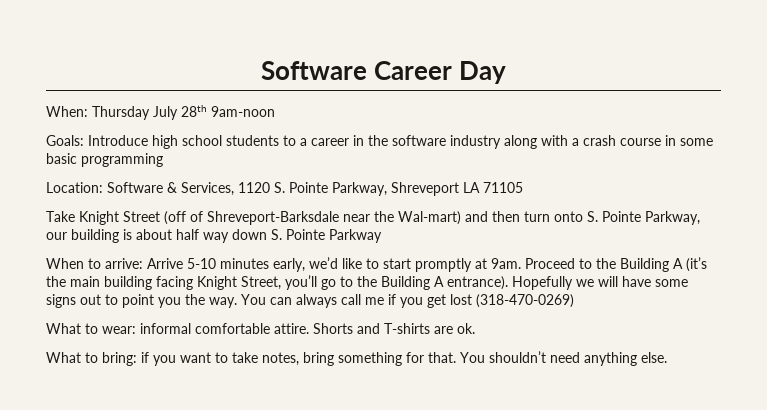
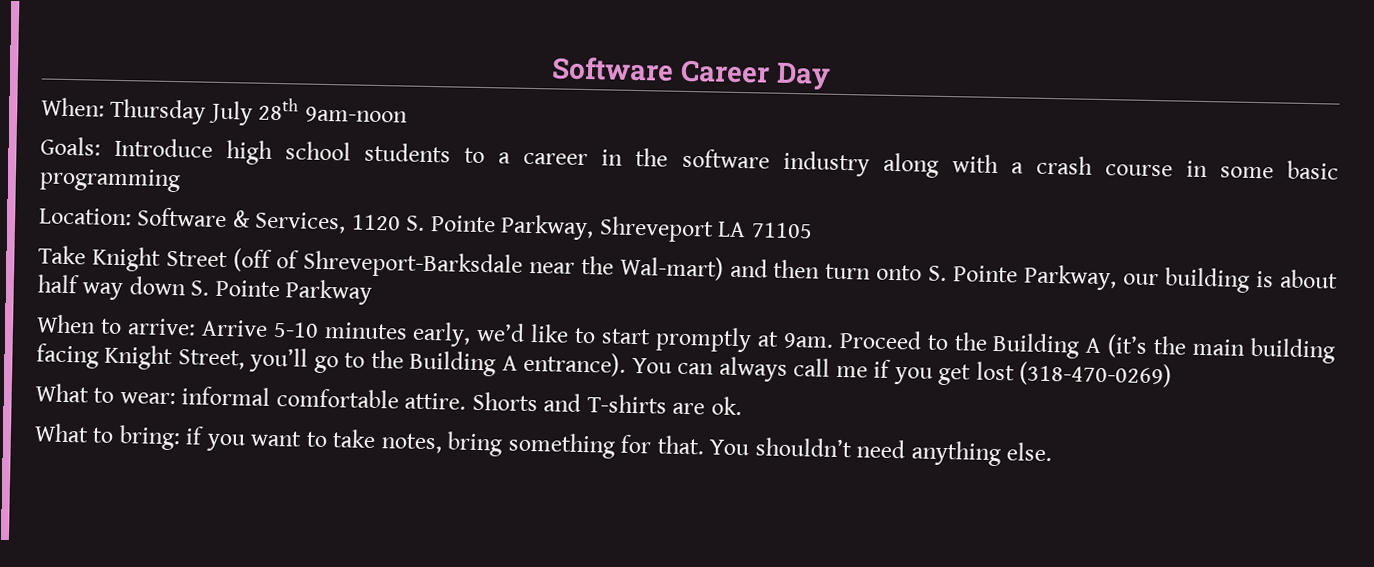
- Hopefully we will have some signs out to point you the way.

